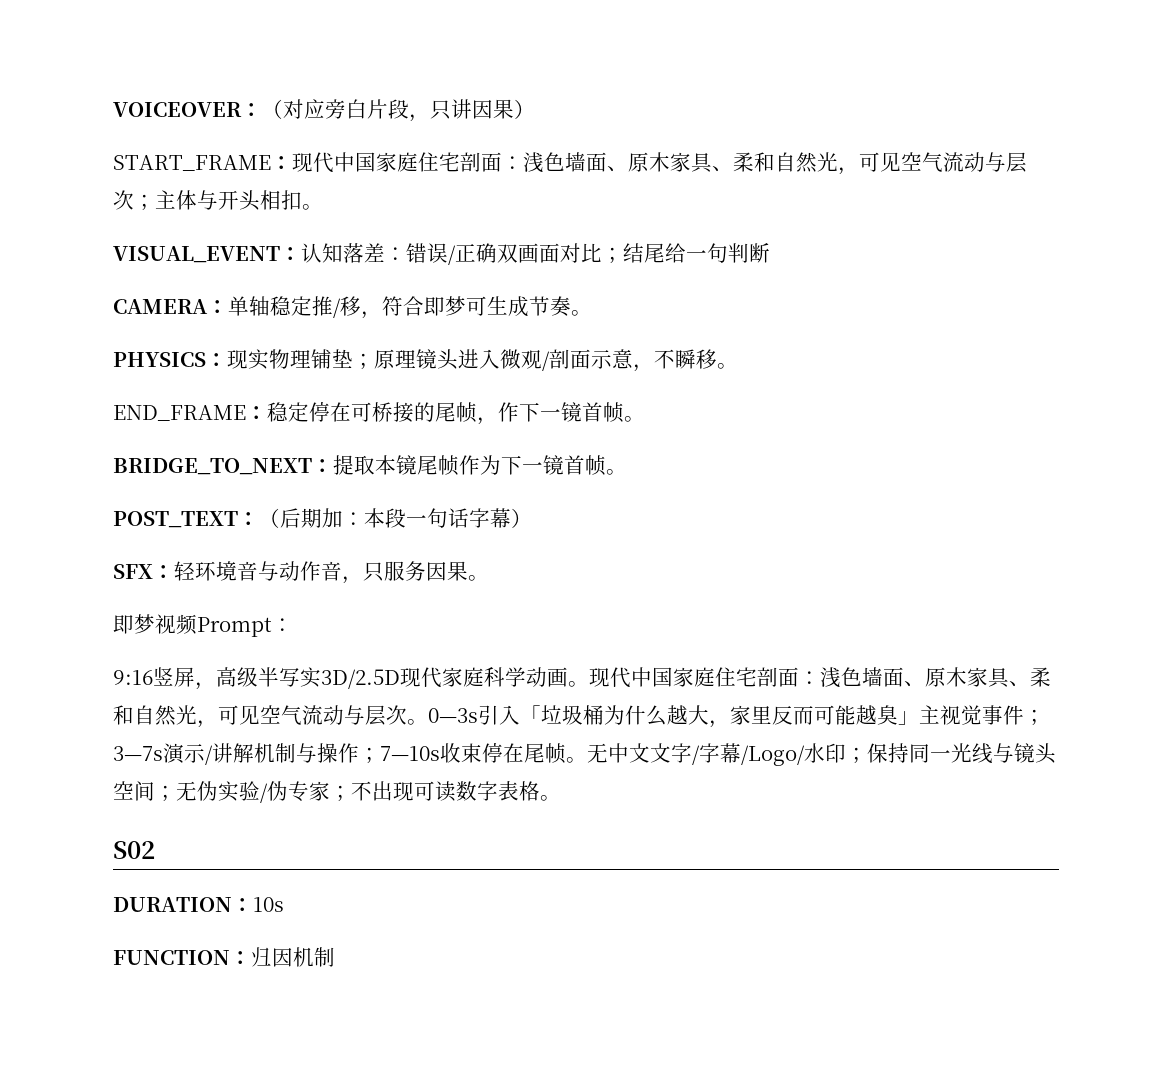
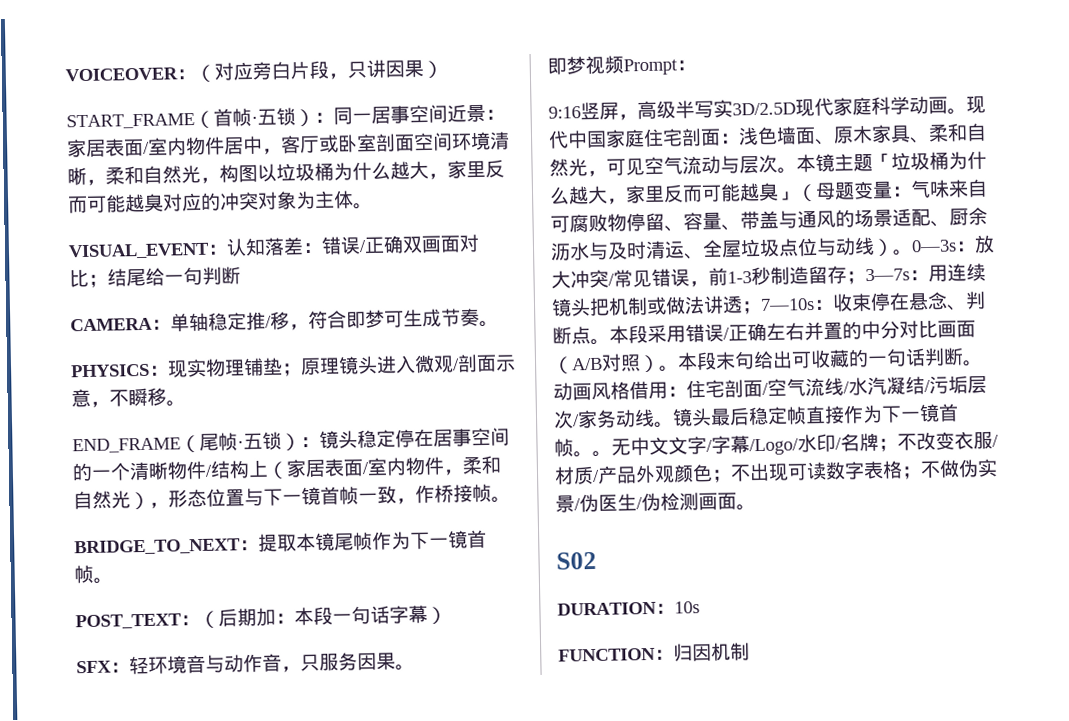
- START_FRAME：现代中国家庭住宅剖面：浅色墙面、原木家具、柔和自然光，可见空气流动与层次；主体与开头相扣。
+ START_FRAME（首帧·五锁）：同一居事空间近景：家居表面/室内物件居中，客厅或卧室剖面空间环境清晰，柔和自然光，构图以垃圾桶为什么越大，家里反而可能越臭对应的冲突对象为主体。
- END_FRAME：稳定停在可桥接的尾帧，作下一镜首帧。
+ END_FRAME（尾帧·五锁）：镜头稳定停在居事空间的一个清晰物件/结构上（家居表面/室内物件，柔和自然光），形态位置与下一镜首帧一致，作桥接帧。
- 0—3s引入「垃圾桶为什么越大，家里反而可能越臭」主视觉事件；3—7s演示/讲解机制与操作；7—10s收束停在尾帧。
+ 本镜主题「垃圾桶为什么越大，家里反而可能越臭」（母题变量：气味来自可腐败物停留、容量、带盖与通风的场景适配、厨余沥水与及时清运、全屋垃圾点位与动线）。0—3s：放大冲突/常见错误，前1-3秒制造留存；3—7s：用连续镜头把机制或做法讲透；7—10s：收束停在悬念、判断点。本段采用错误/正确左右并置的中分对比画面（A/B对照）。本段末句给出可收藏的一句话判断。动画风格借用：住宅剖面/空气流线/水汽凝结/污垢层次/家务动线。镜头最后稳定帧直接作为下一镜首帧。。
- 无中文文字/字幕/Logo/水印；保持同一光线与镜头空间；无伪实验/伪专家；不出现可读数字表格。
+ 无中文文字/字幕/Logo/水印/名牌；不改变衣服/材质/产品外观颜色；不出现可读数字表格；不做伪实景/伪医生/伪检测画面。

